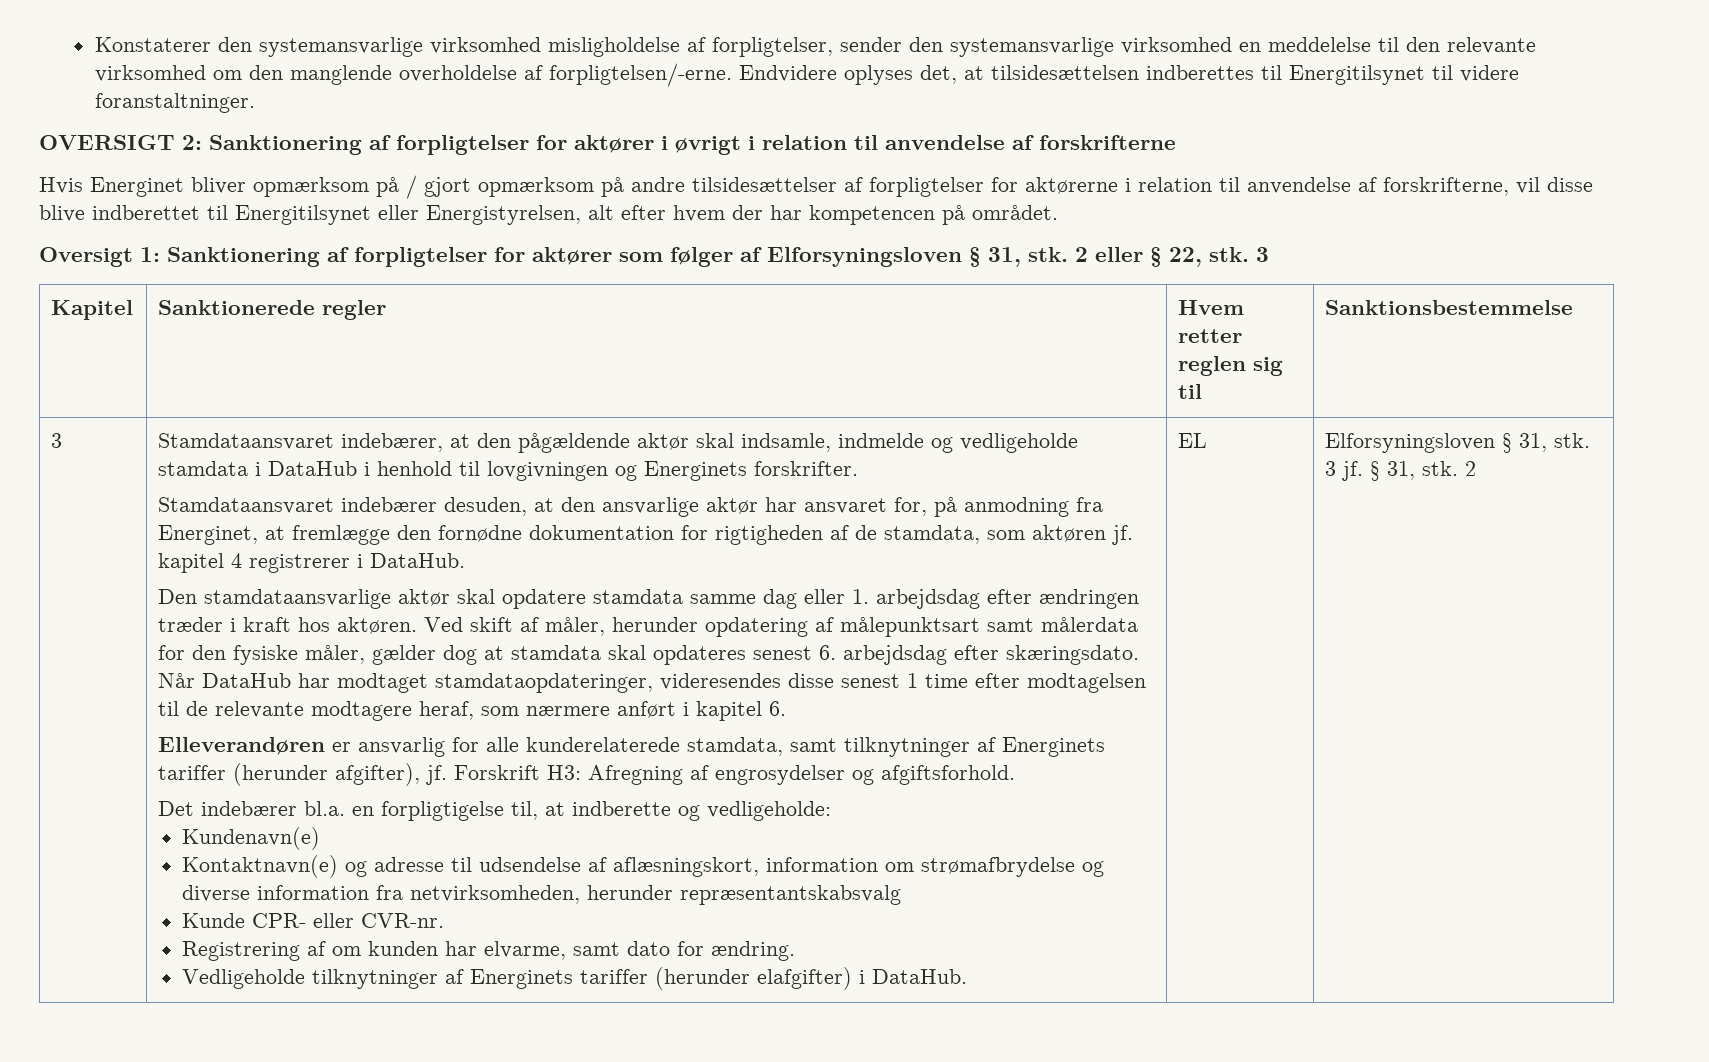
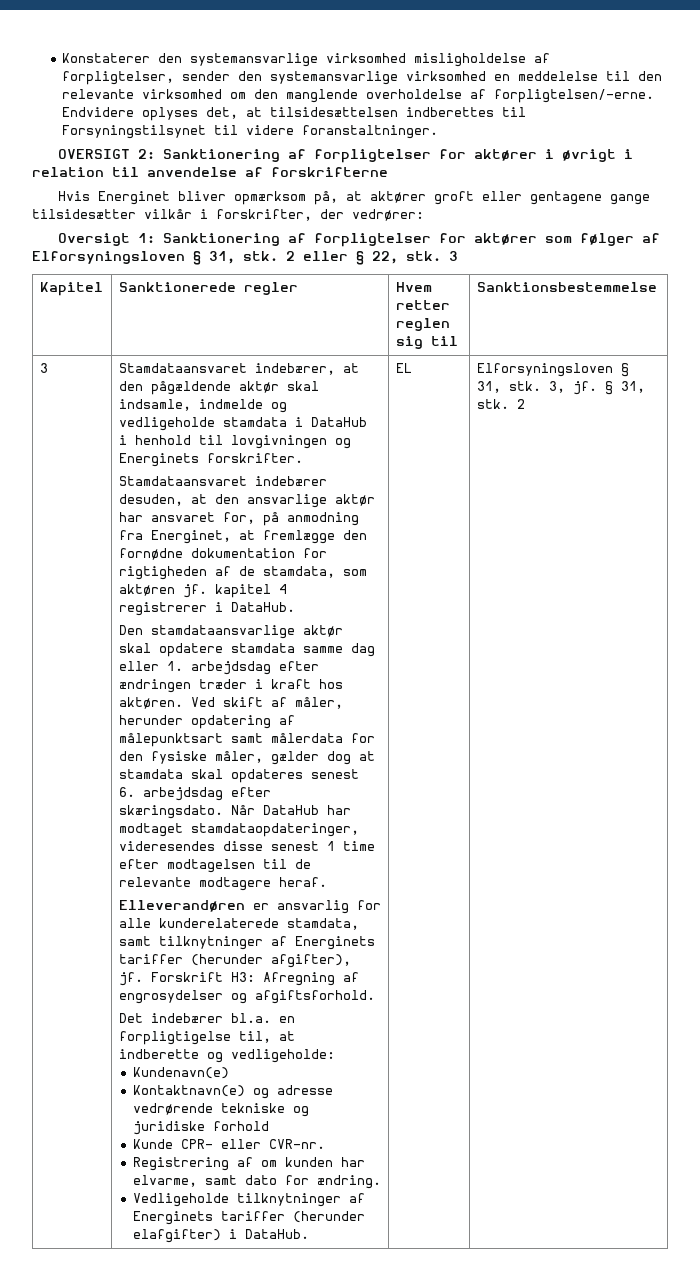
- Endvidere oplyses det, at tilsidesættelsen indberettes til Energitilsynet til videre foranstaltninger.
+ Endvidere oplyses det, at tilsidesættelsen indberettes til Forsyningstilsynet til videre foranstaltninger.
- Hvis Energinet bliver opmærksom på / gjort opmærksom på andre tilsidesættelser af forpligtelser for aktørerne i relation til anvendelse af forskrifterne, vil disse blive indberettet til Energitilsynet eller Energistyrelsen, alt efter hvem der har kompetencen på området.
+ Hvis Energinet bliver opmærksom på, at aktører groft eller gentagene gange tilsidesætter vilkår i forskrifter, der vedrører:
- Når DataHub har modtaget stamdataopdateringer, videresendes disse senest 1 time efter modtagelsen til de relevante modtagere heraf, som nærmere anført i kapitel 6.
+ Når DataHub har modtaget stamdataopdateringer, videresendes disse senest 1 time efter modtagelsen til de relevante modtagere heraf.
- Kontaktnavn(e) og adresse til udsendelse af aflæsningskort, information om strømafbrydelse og diverse information fra netvirksomheden, herunder repræsentantskabsvalg
+ Kontaktnavn(e) og adresse vedrørende tekniske og juridiske forhold
- 3 jf.
+ 3, jf.

